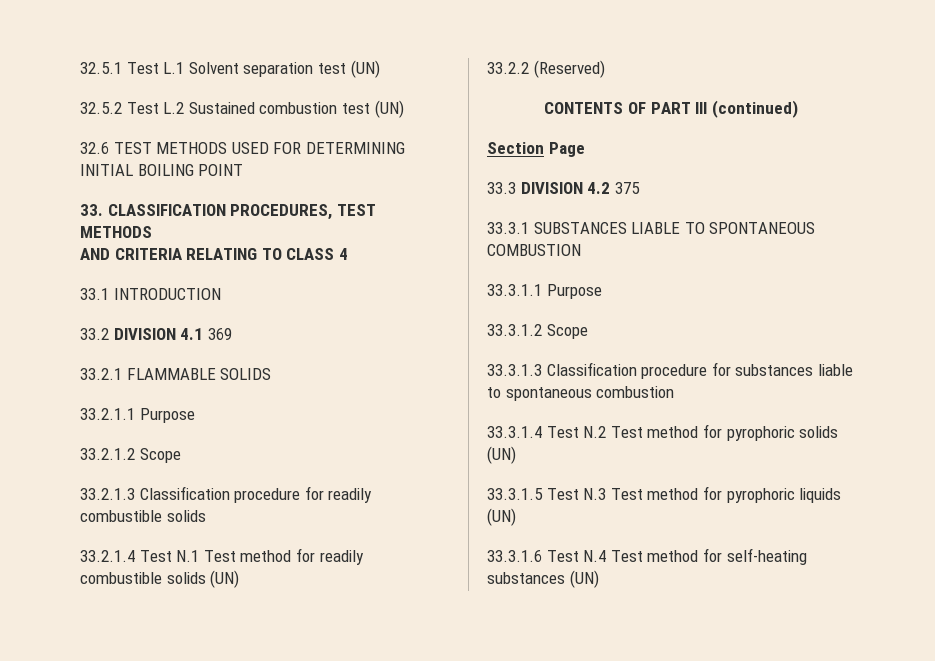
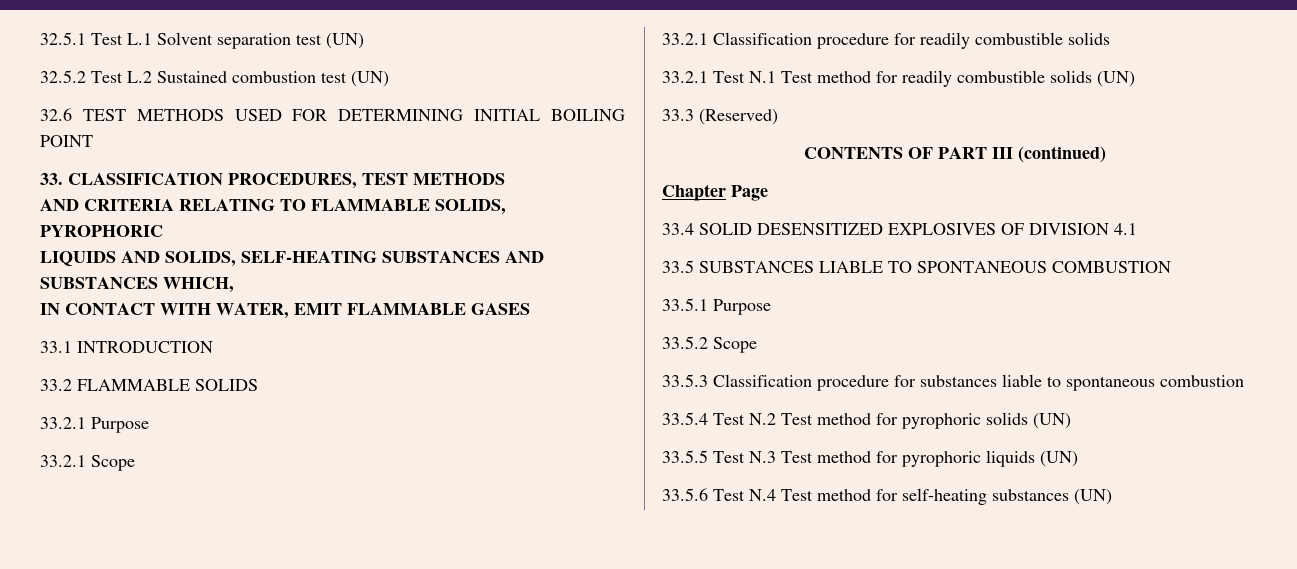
- AND CRITERIA RELATING TO CLASS 4
+ AND CRITERIA RELATING TO FLAMMABLE SOLIDS, PYROPHORIC
+ LIQUIDS AND SOLIDS, SELF-HEATING SUBSTANCES AND SUBSTANCES WHICH,
+ IN CONTACT WITH WATER, EMIT FLAMMABLE GASES
- 33.2 DIVISION 4.1 369
- 33.2.1 FLAMMABLE SOLIDS
+ 33.2 FLAMMABLE SOLIDS
- 33.2.1.1 Purpose
- 33.2.1.2 Scope
- 33.2.1.3 Classification procedure for readily combustible solids
+ 33.2.1 Purpose
+ 33.2.1 Scope
+ 33.2.1 Classification procedure for readily combustible solids
- 33.2.1.4 Test N.1 Test method for readily combustible solids (UN)
+ 33.2.1 Test N.1 Test method for readily combustible solids (UN)
- 33.2.2 (Reserved)
+ 33.3 (Reserved)
- Section Page
+ Chapter Page
- 33.3 DIVISION 4.2 375
- 33.3.1 SUBSTANCES LIABLE TO SPONTANEOUS COMBUSTION
+ 33.4 SOLID DESENSITIZED EXPLOSIVES OF DIVISION 4.1
+ 33.5 SUBSTANCES LIABLE TO SPONTANEOUS COMBUSTION
- 33.3.1.1 Purpose
- 33.3.1.2 Scope
- 33.3.1.3 Classification procedure for substances liable to spontaneous combustion
+ 33.5.1 Purpose
+ 33.5.2 Scope
+ 33.5.3 Classification procedure for substances liable to spontaneous combustion
- 33.3.1.4 Test N.2 Test method for pyrophoric solids (UN)
+ 33.5.4 Test N.2 Test method for pyrophoric solids (UN)
- 33.3.1.5 Test N.3 Test method for pyrophoric liquids (UN)
+ 33.5.5 Test N.3 Test method for pyrophoric liquids (UN)
- 33.3.1.6 Test N.4 Test method for self-heating substances (UN)
+ 33.5.6 Test N.4 Test method for self-heating substances (UN)

